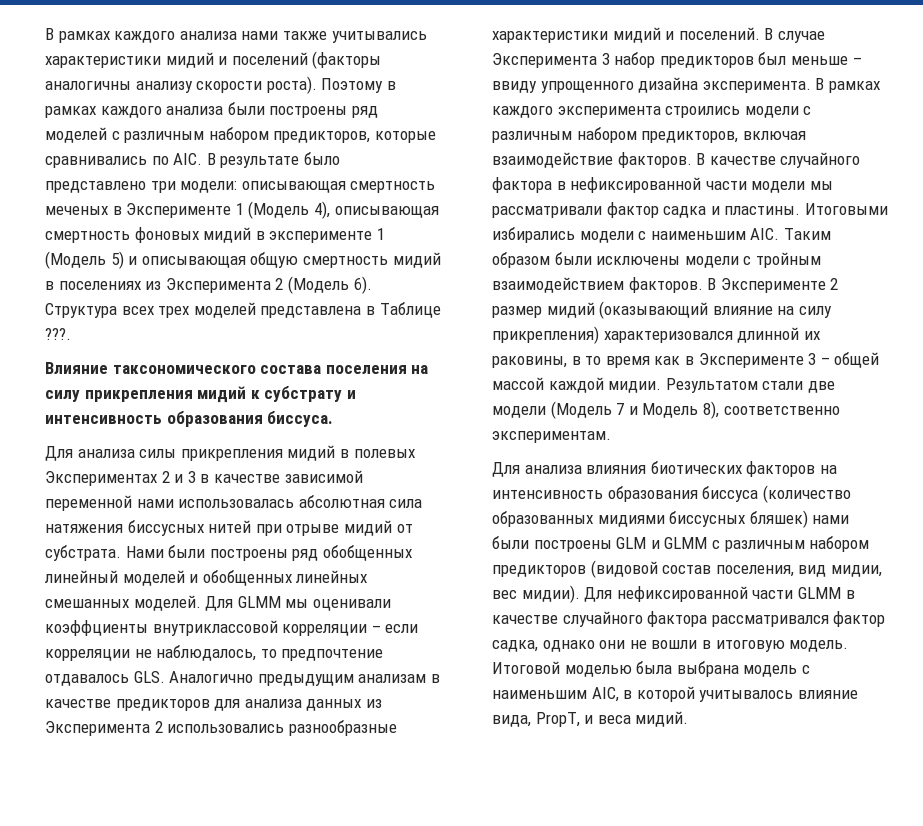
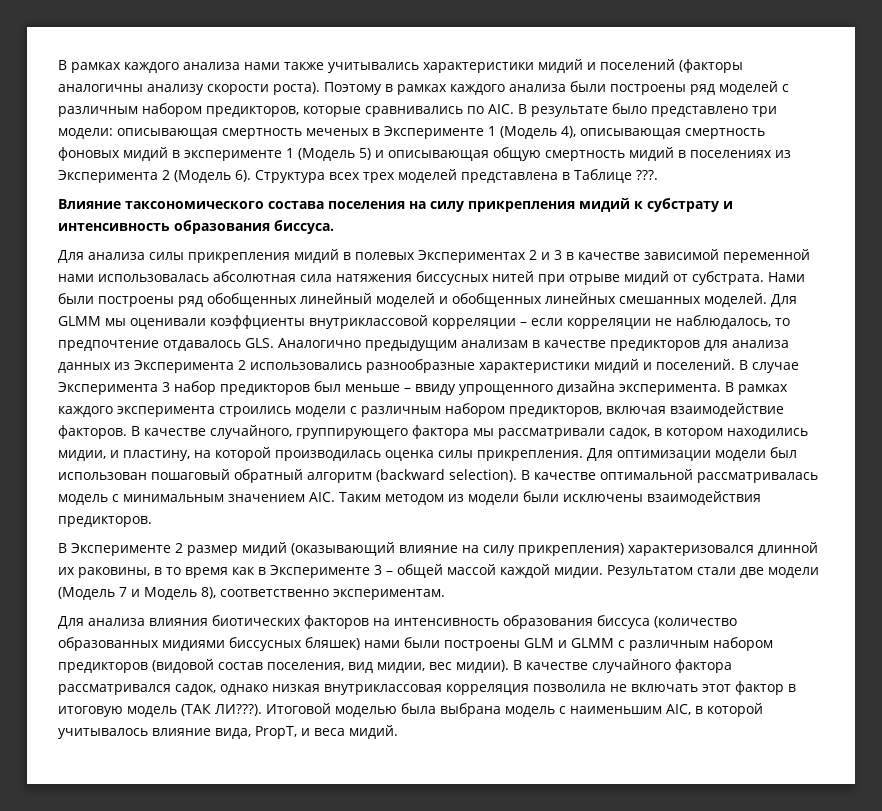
- В качестве случайного фактора в нефиксированной части модели мы рассматривали фактор садка и пластины. Итоговыми избирались модели с наименьшим AIC. Таким образом были исключены модели с тройным взаимодействием факторов. В Эксперименте 2 размер мидий (оказывающий влияние на силу прикрепления) характеризовался длинной их раковины, в то время как в Эксперименте 3 – общей массой каждой мидии.
+ В качестве случайного, группирующего фактора мы рассматривали садок, в котором находились мидии, и пластину, на которой производилась оценка силы прикрепления. Для оптимизации модели был использован пошаговый обратный алгоритм (backward selection). В качестве оптимальной рассматривалась модель с минимальным значением AIC. Таким методом из модели были исключены взаимодействия предикторов.
+ В Эксперименте 2 размер мидий (оказывающий влияние на силу прикрепления) характеризовался длинной их раковины, в то время как в Эксперименте 3 – общей массой каждой мидии.
- Для нефиксированной части GLMM в качестве случайного фактора рассматривался фактор садка, однако они не вошли в итоговую модель.
+ В качестве случайного фактора рассматривался садок, однако низкая внутриклассовая корреляция позволила не включать этот фактор в итоговую модель (ТАК ЛИ???).

